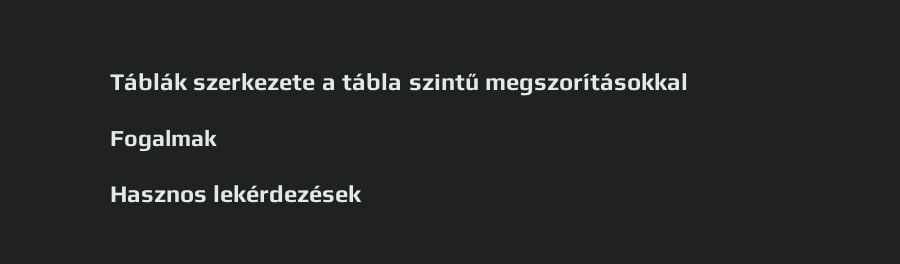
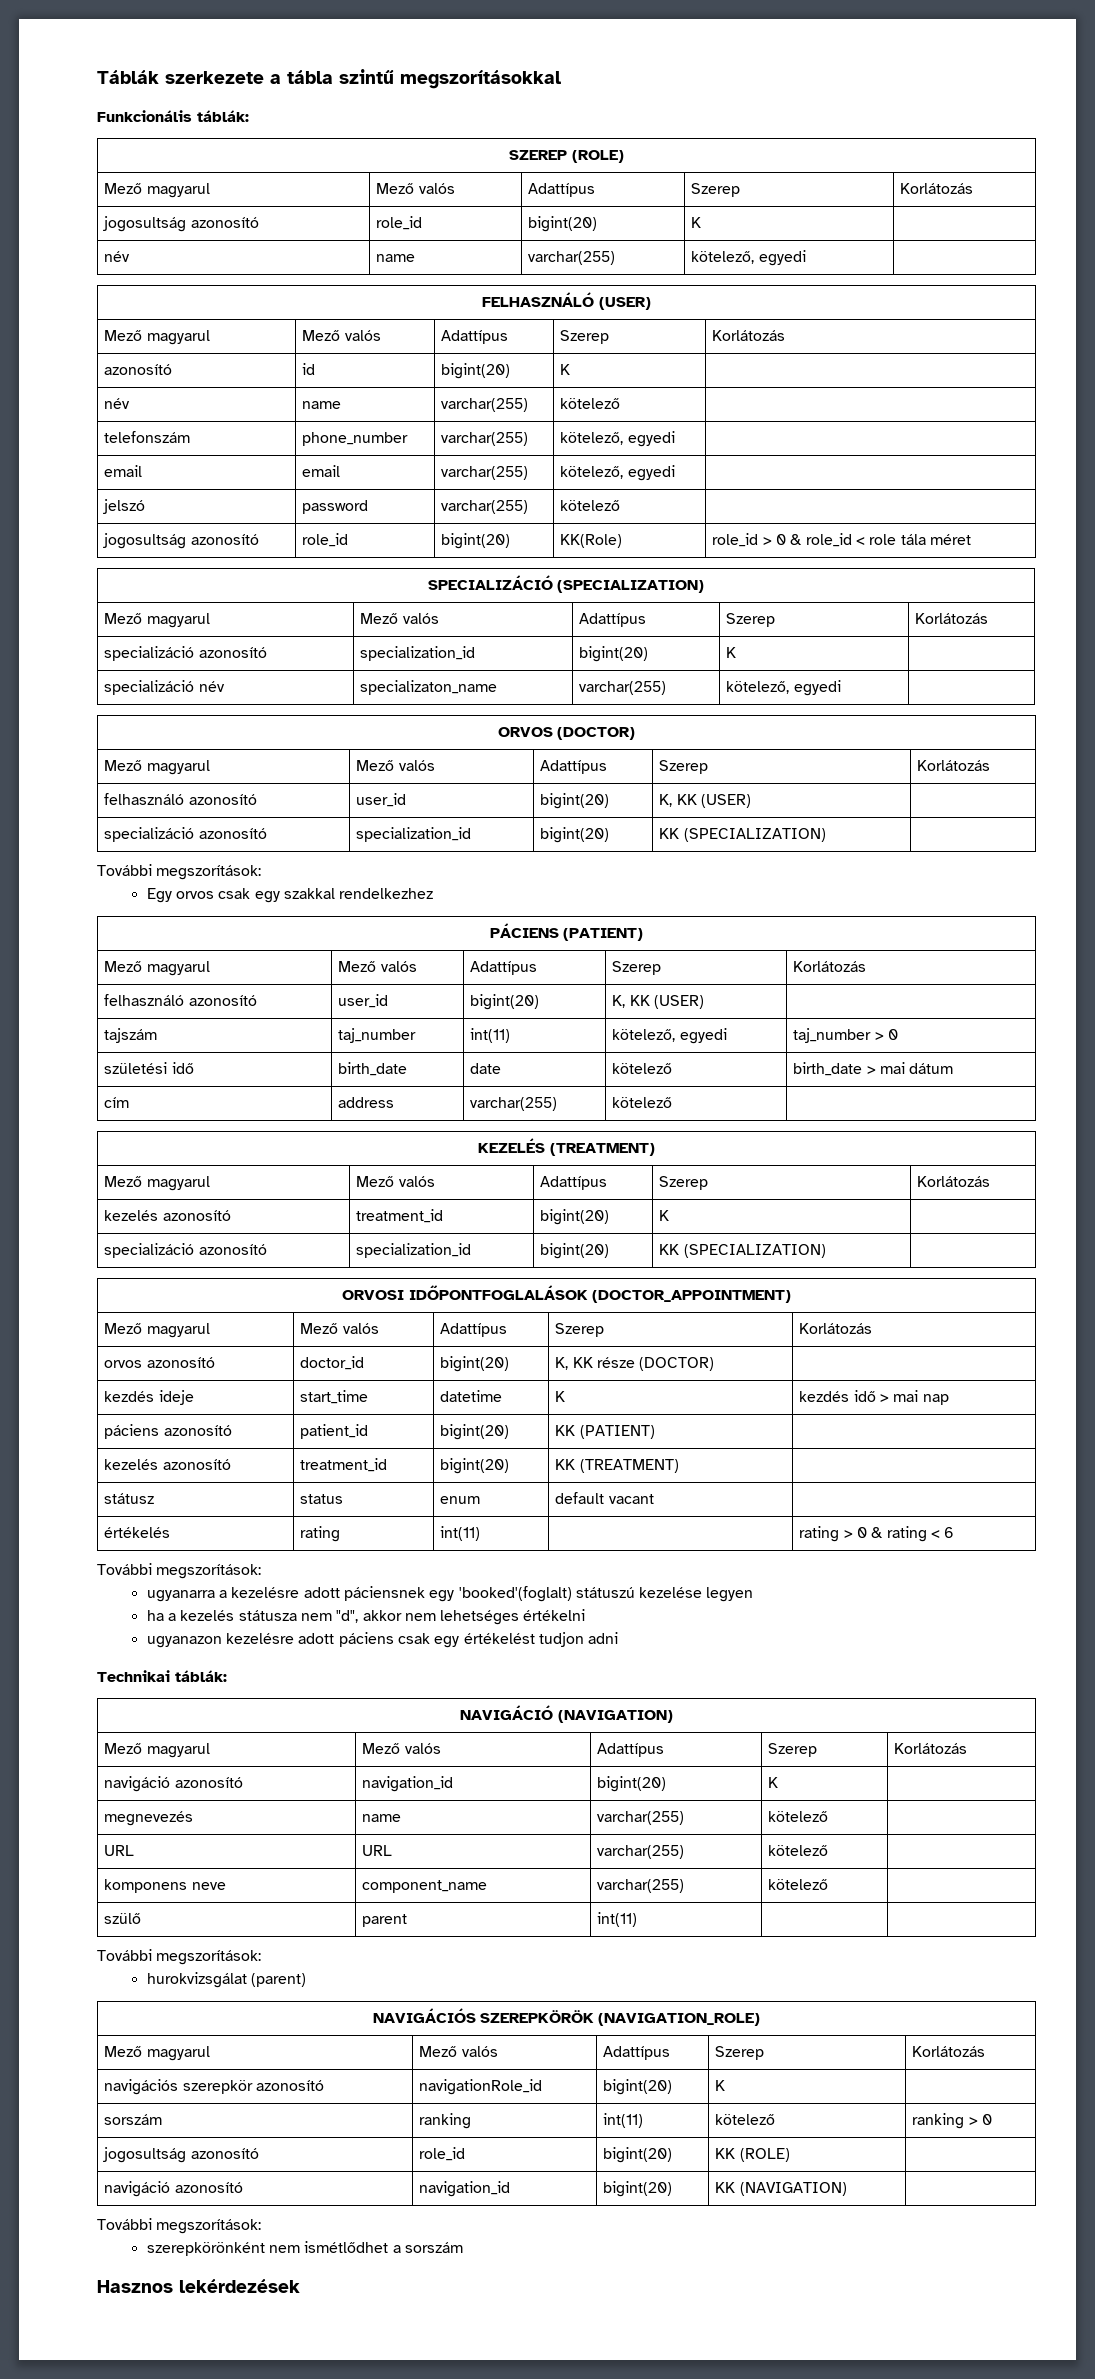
- Fogalmak
+ Funkcionális táblák:
+ SZEREP (ROLE)
+ Mező magyarul | Mező valós | Adattípus | Szerep | Korlátozás
+ jogosultság azonosító | role_id | bigint(20) | K |
+ név | name | varchar(255) | kötelező, egyedi |
+ FELHASZNÁLÓ (USER)
+ Mező magyarul | Mező valós | Adattípus | Szerep | Korlátozás
+ azonosító | id | bigint(20) | K |
+ név | name | varchar(255) | kötelező |
+ telefonszám | phone_number | varchar(255) | kötelező, egyedi |
+ email | email | varchar(255) | kötelező, egyedi |
+ jelszó | password | varchar(255) | kötelező |
+ jogosultság azonosító | role_id | bigint(20) | KK(Role) | role_id > 0 & role_id < role tála méret
+ SPECIALIZÁCIÓ (SPECIALIZATION)
+ Mező magyarul | Mező valós | Adattípus | Szerep | Korlátozás
+ specializáció azonosító | specialization_id | bigint(20) | K |
+ specializáció név | specializaton_name | varchar(255) | kötelező, egyedi |
+ ORVOS (DOCTOR)
+ Mező magyarul | Mező valós | Adattípus | Szerep | Korlátozás
+ felhasználó azonosító | user_id | bigint(20) | K, KK (USER) |
+ specializáció azonosító | specialization_id | bigint(20) | KK (SPECIALIZATION) |
+ További megszorítások:
+ Egy orvos csak egy szakkal rendelkezhez
+ PÁCIENS (PATIENT)
+ Mező magyarul | Mező valós | Adattípus | Szerep | Korlátozás
+ felhasználó azonosító | user_id | bigint(20) | K, KK (USER) |
+ tajszám | taj_number | int(11) | kötelező, egyedi | taj_number > 0
+ születési idő | birth_date | date | kötelező | birth_date > mai dátum
+ cím | address | varchar(255) | kötelező |
+ KEZELÉS (TREATMENT)
+ Mező magyarul | Mező valós | Adattípus | Szerep | Korlátozás
+ kezelés azonosító | treatment_id | bigint(20) | K |
+ specializáció azonosító | specialization_id | bigint(20) | KK (SPECIALIZATION) |
+ ORVOSI IDŐPONTFOGLALÁSOK (DOCTOR_APPOINTMENT)
+ Mező magyarul | Mező valós | Adattípus | Szerep | Korlátozás
+ orvos azonosító | doctor_id | bigint(20) | K, KK része (DOCTOR) |
+ kezdés ideje | start_time | datetime | K | kezdés idő > mai nap
+ páciens azonosító | patient_id | bigint(20) | KK (PATIENT) |
+ kezelés azonosító | treatment_id | bigint(20) | KK (TREATMENT) |
+ státusz | status | enum | default vacant |
+ értékelés | rating | int(11) | | rating > 0 & rating < 6
+ További megszorítások:
+ ugyanarra a kezelésre adott páciensnek egy 'booked'(foglalt) státuszú kezelése legyen
+ ha a kezelés státusza nem "d", akkor nem lehetséges értékelni
+ ugyanazon kezelésre adott páciens csak egy értékelést tudjon adni
+ Technikai táblák:
+ NAVIGÁCIÓ (NAVIGATION)
+ Mező magyarul | Mező valós | Adattípus | Szerep | Korlátozás
+ navigáció azonosító | navigation_id | bigint(20) | K |
+ megnevezés | name | varchar(255) | kötelező |
+ URL | URL | varchar(255) | kötelező |
+ komponens neve | component_name | varchar(255) | kötelező |
+ szülő | parent | int(11) | |
+ További megszorítások:
+ hurokvizsgálat (parent)
+ NAVIGÁCIÓS SZEREPKÖRÖK (NAVIGATION_ROLE)
+ Mező magyarul | Mező valós | Adattípus | Szerep | Korlátozás
+ navigációs szerepkör azonosító | navigationRole_id | bigint(20) | K |
+ sorszám | ranking | int(11) | kötelező | ranking > 0
+ jogosultság azonosító | role_id | bigint(20) | KK (ROLE) |
+ navigáció azonosító | navigation_id | bigint(20) | KK (NAVIGATION) |
+ További megszorítások:
+ szerepkörönként nem ismétlődhet a sorszám

